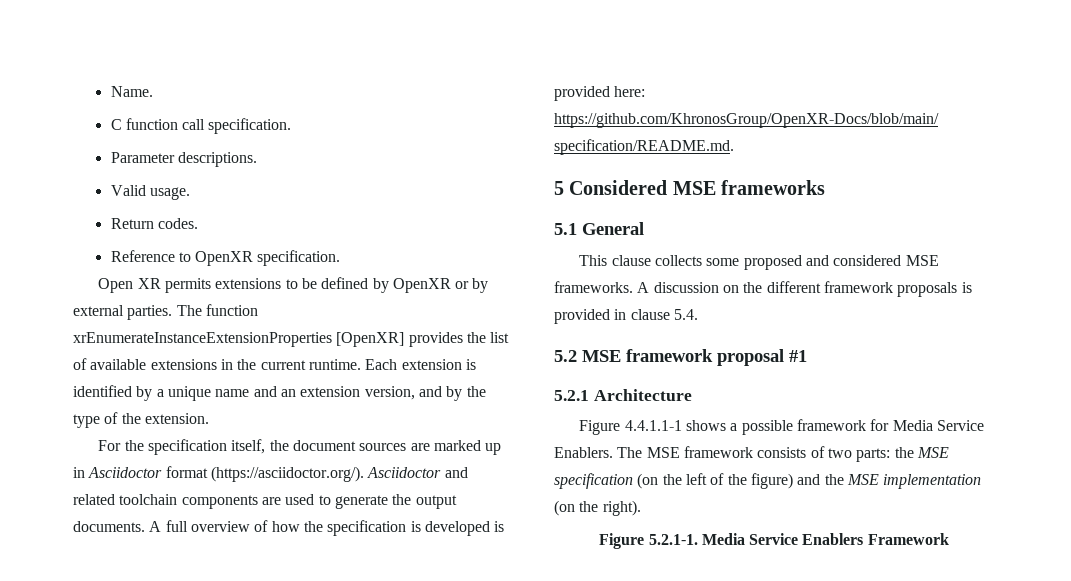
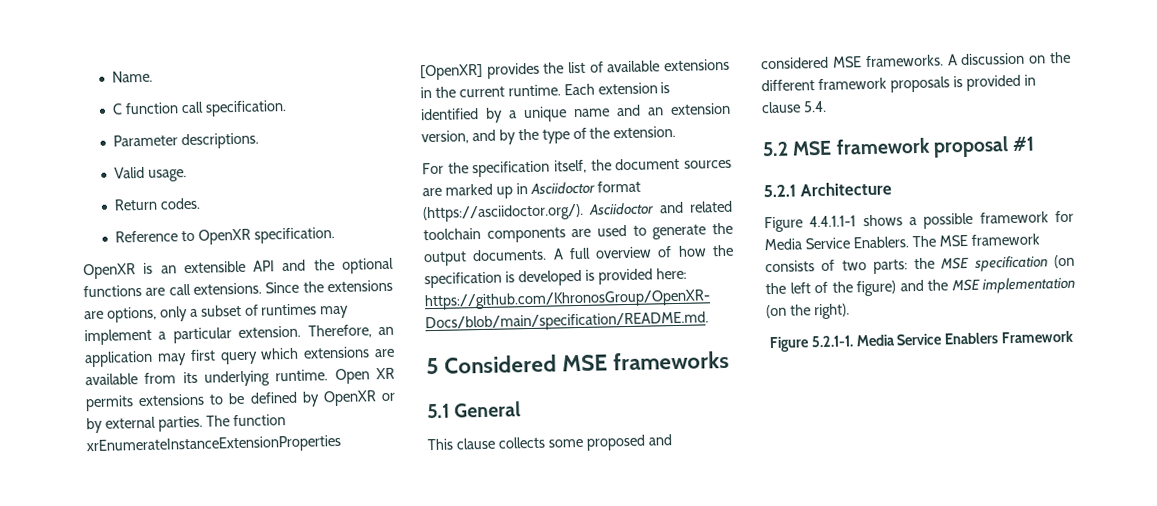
+ OpenXR is an extensible API and the optional functions are call extensions. Since the extensions are options, only a subset of runtimes may implement a particular extension. Therefore, an application may first query which extensions are available from its underlying runtime.

